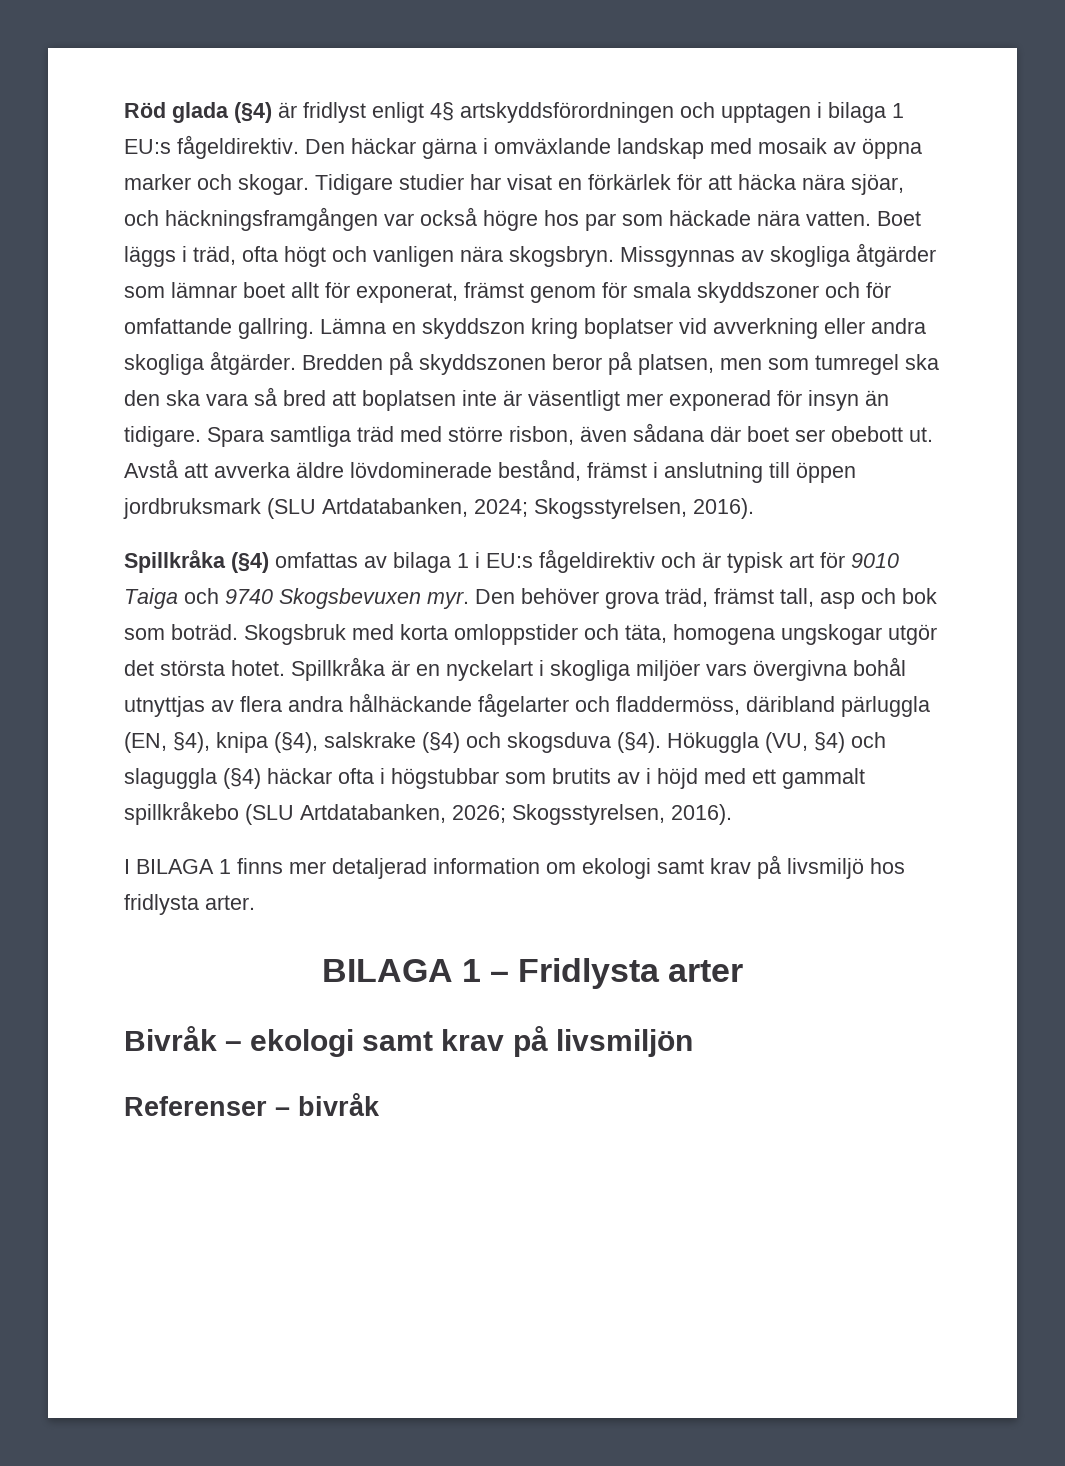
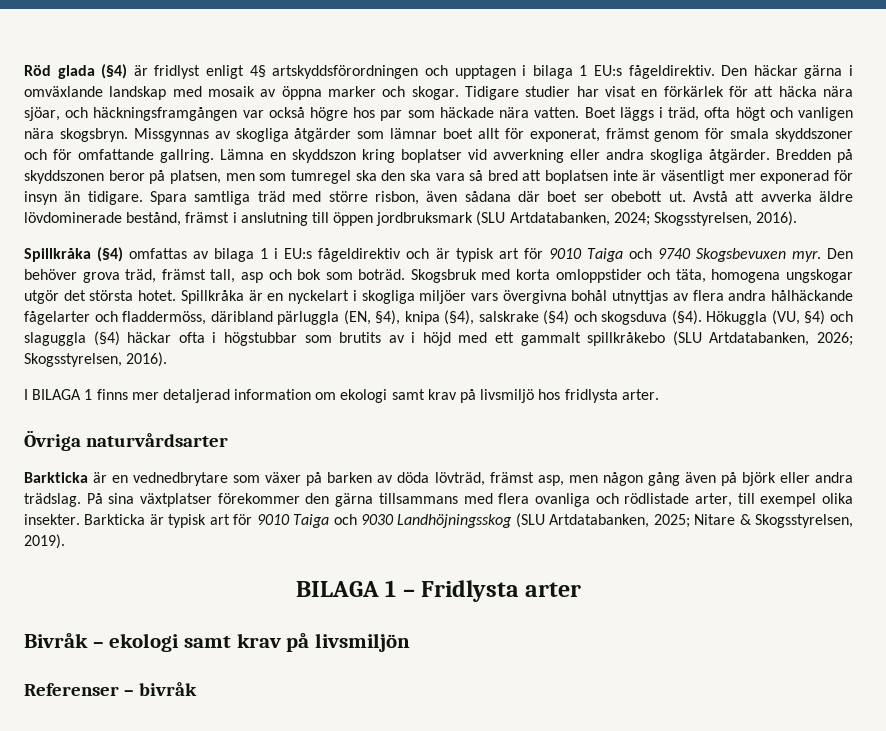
+ Övriga naturvårdsarter
+ Barkticka är en vednedbrytare som växer på barken av döda lövträd, främst asp, men någon gång även på björk eller andra trädslag. På sina växtplatser förekommer den gärna tillsammans med flera ovanliga och rödlistade arter, till exempel olika insekter. Barkticka är typisk art för 9010 Taiga och 9030 Landhöjningsskog (SLU Artdatabanken, 2025; Nitare & Skogsstyrelsen, 2019).

